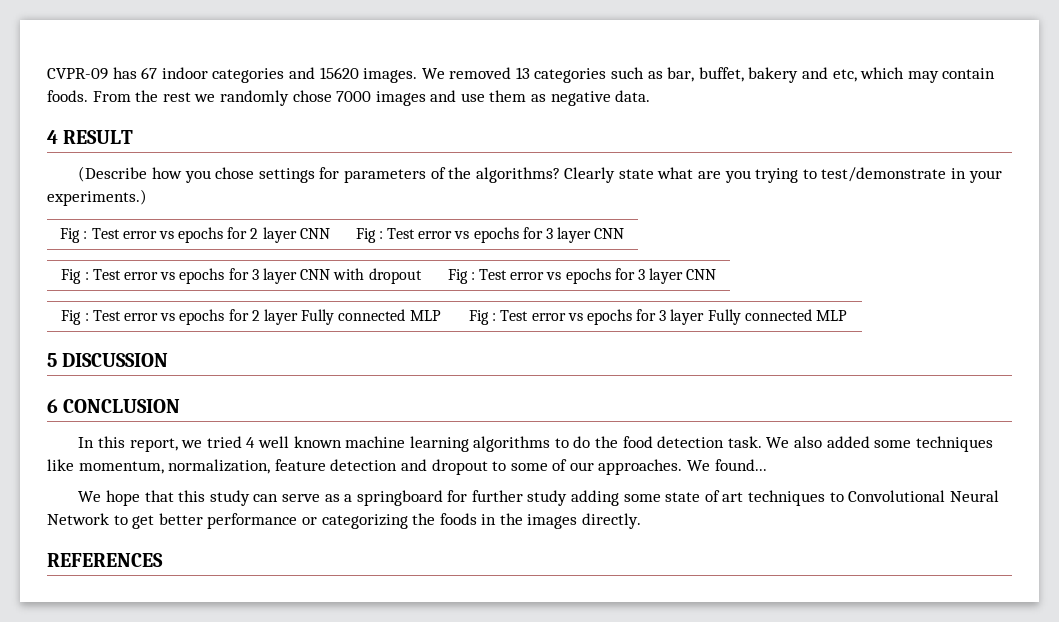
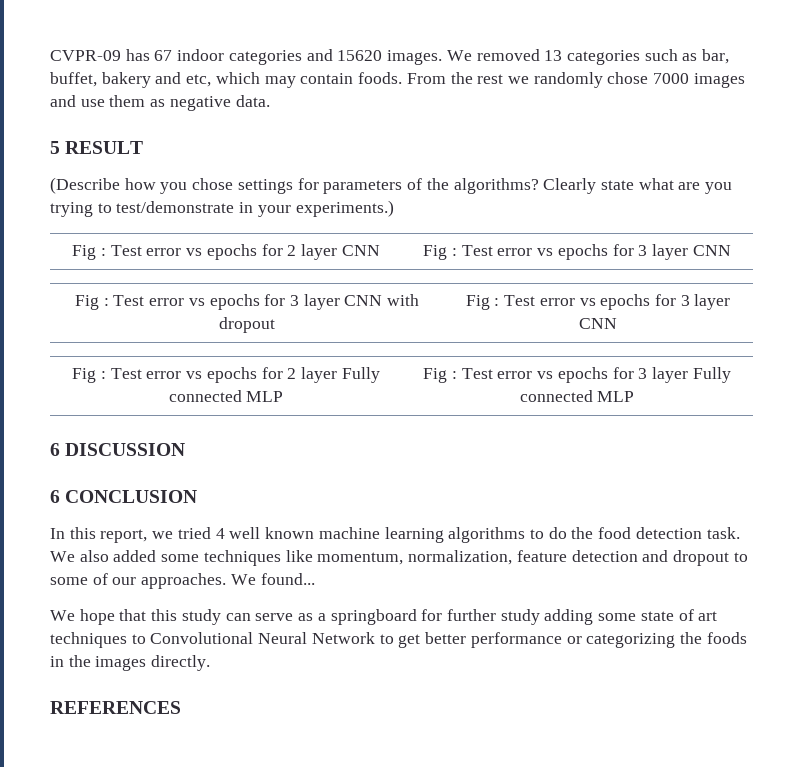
- 4 RESULT
+ 5 RESULT
- 5 DISCUSSION
+ 6 DISCUSSION

